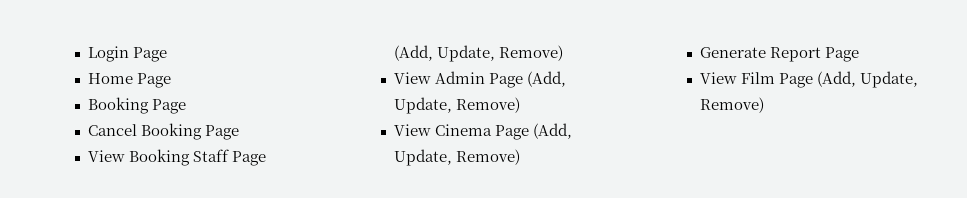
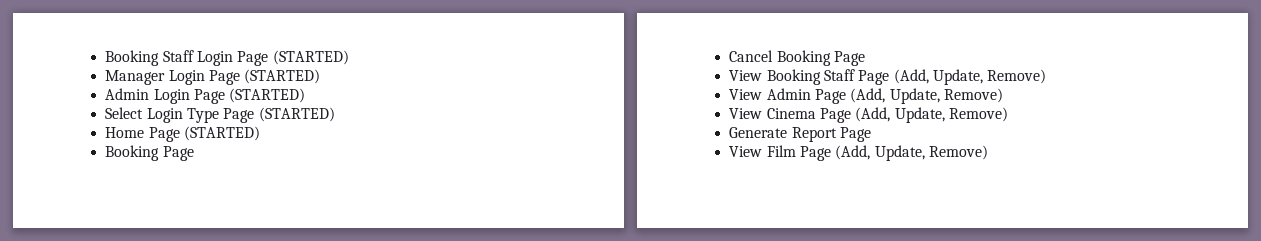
- Login Page
+ Booking Staff Login Page (STARTED)
+ Manager Login Page (STARTED)
+ Admin Login Page (STARTED)
+ Select Login Type Page (STARTED)
- Home Page
+ Home Page (STARTED)

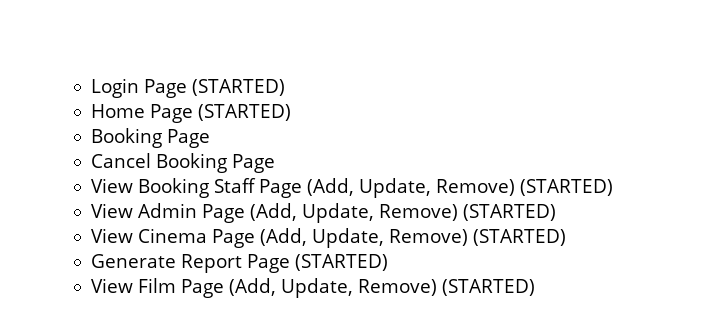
- Booking Staff Login Page (STARTED)
- Manager Login Page (STARTED)
- Admin Login Page (STARTED)
- Select Login Type Page (STARTED)
+ Login Page (STARTED)
- View Booking Staff Page (Add, Update, Remove)
+ View Booking Staff Page (Add, Update, Remove) (STARTED)
- View Admin Page (Add, Update, Remove)
+ View Admin Page (Add, Update, Remove) (STARTED)
- View Cinema Page (Add, Update, Remove)
+ View Cinema Page (Add, Update, Remove) (STARTED)
- Generate Report Page
+ Generate Report Page (STARTED)
- View Film Page (Add, Update, Remove)
+ View Film Page (Add, Update, Remove) (STARTED)

